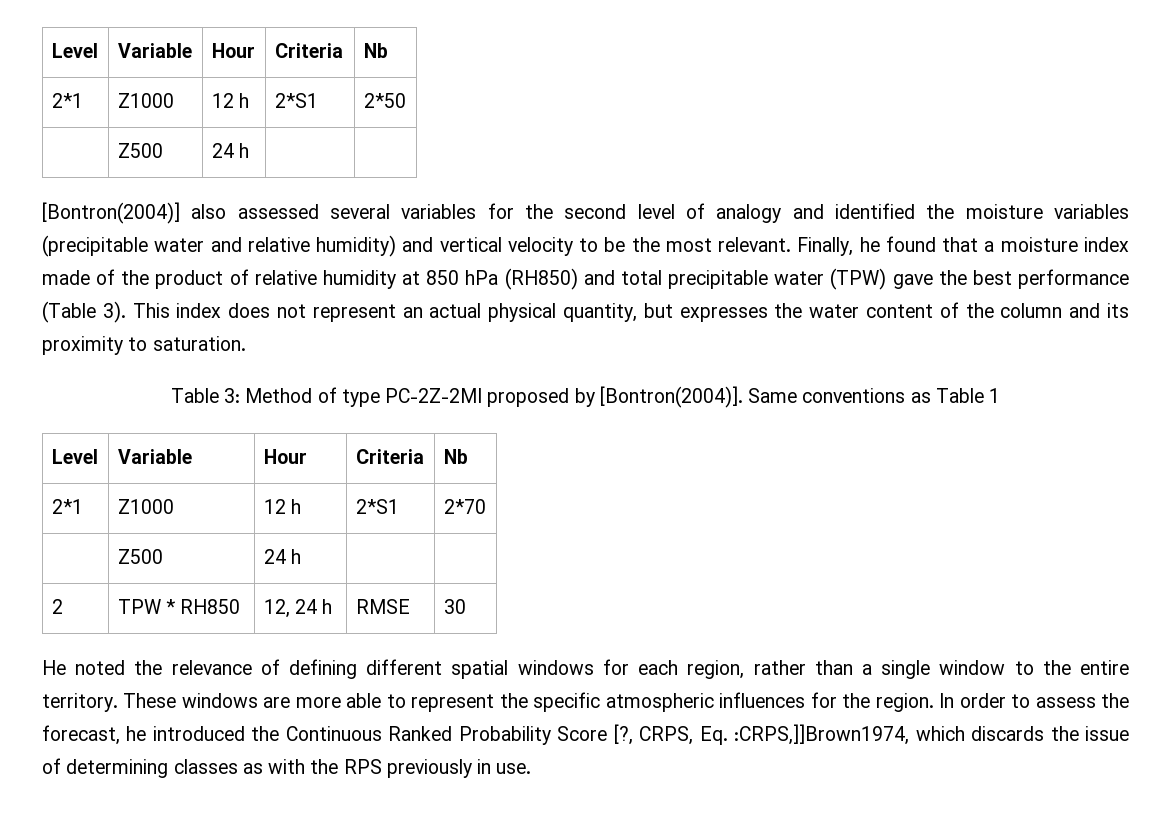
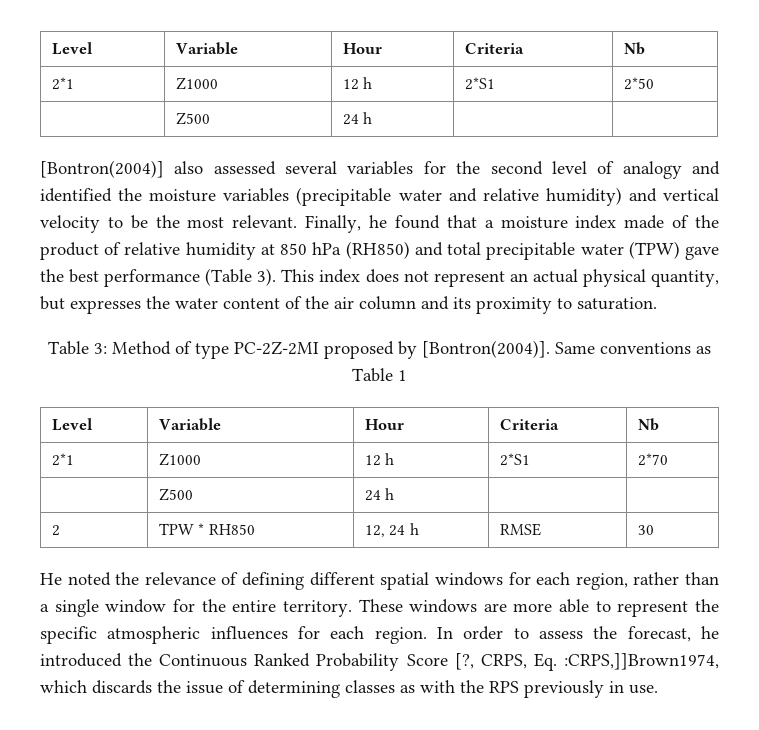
- This index does not represent an actual physical quantity, but expresses the water content of the column and its proximity to saturation.
+ This index does not represent an actual physical quantity, but expresses the water content of the air column and its proximity to saturation.
- He noted the relevance of defining different spatial windows for each region, rather than a single window to the entire territory.
+ He noted the relevance of defining different spatial windows for each region, rather than a single window for the entire territory.
- These windows are more able to represent the specific atmospheric influences for the region.
+ These windows are more able to represent the specific atmospheric influences for each region.

